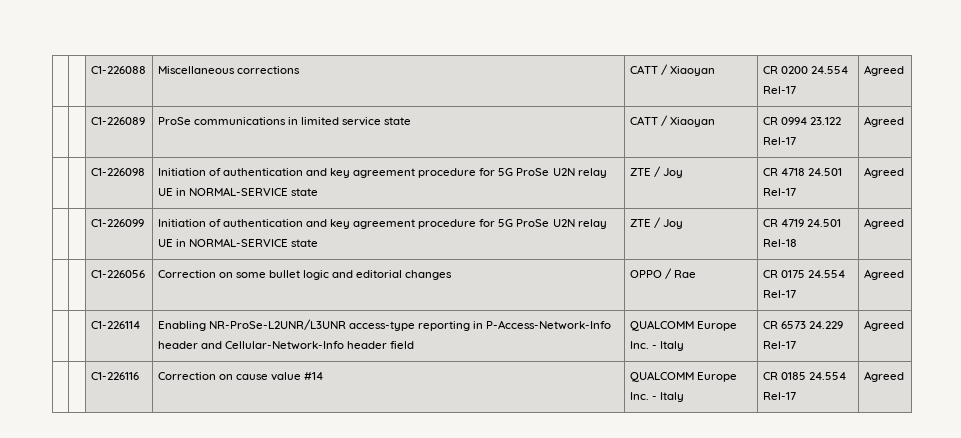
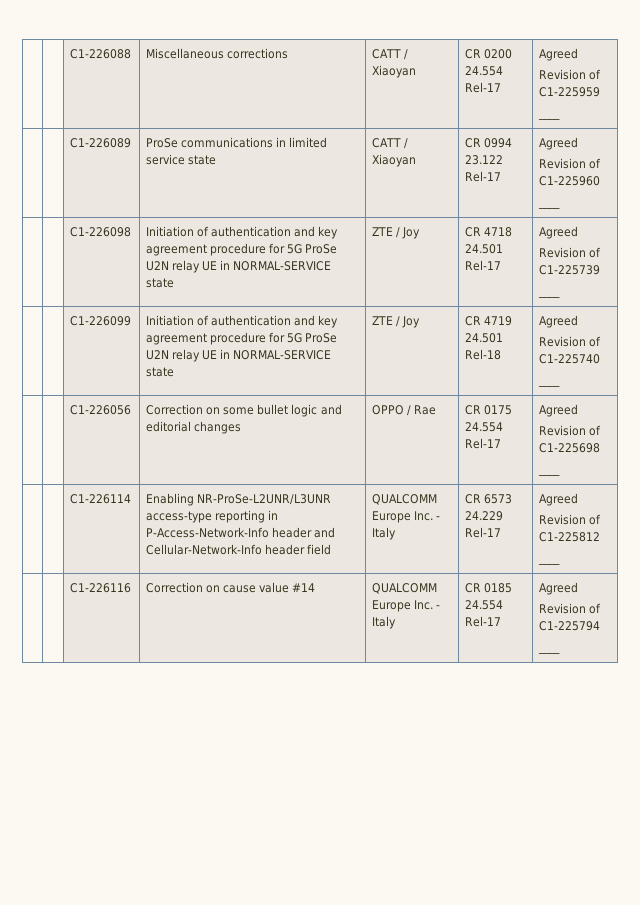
  | | C1-226088 | Miscellaneous corrections | CATT / Xiaoyan | CR 0200 24.554 Rel-17 | Agreed
+ Revision of C1-225959
+ ____
  | | C1-226089 | ProSe communications in limited service state | CATT / Xiaoyan | CR 0994 23.122 Rel-17 | Agreed
+ Revision of C1-225960
+ ____
  | | C1-226098 | Initiation of authentication and key agreement procedure for 5G ProSe U2N relay UE in NORMAL-SERVICE state | ZTE / Joy | CR 4718 24.501 Rel-17 | Agreed
+ Revision of C1-225739
+ ____
  | | C1-226099 | Initiation of authentication and key agreement procedure for 5G ProSe U2N relay UE in NORMAL-SERVICE state | ZTE / Joy | CR 4719 24.501 Rel-18 | Agreed
+ Revision of C1-225740
+ ____
  | | C1-226056 | Correction on some bullet logic and editorial changes | OPPO / Rae | CR 0175 24.554 Rel-17 | Agreed
+ Revision of C1-225698
+ ____
  | | C1-226114 | Enabling NR-ProSe-L2UNR/L3UNR access-type reporting in P-Access-Network-Info header and Cellular-Network-Info header field | QUALCOMM Europe Inc. - Italy | CR 6573 24.229 Rel-17 | Agreed
+ Revision of C1-225812
+ ____
  | | C1-226116 | Correction on cause value #14 | QUALCOMM Europe Inc. - Italy | CR 0185 24.554 Rel-17 | Agreed
+ Revision of C1-225794
+ ____

